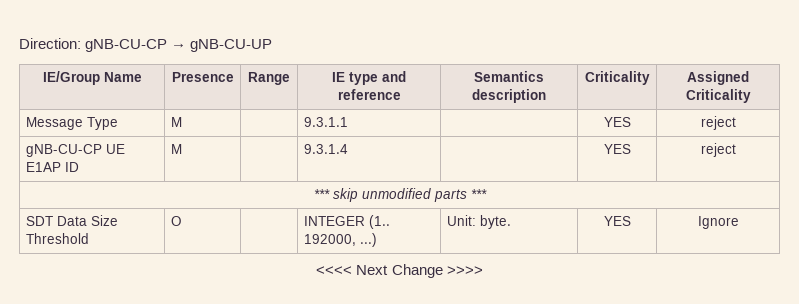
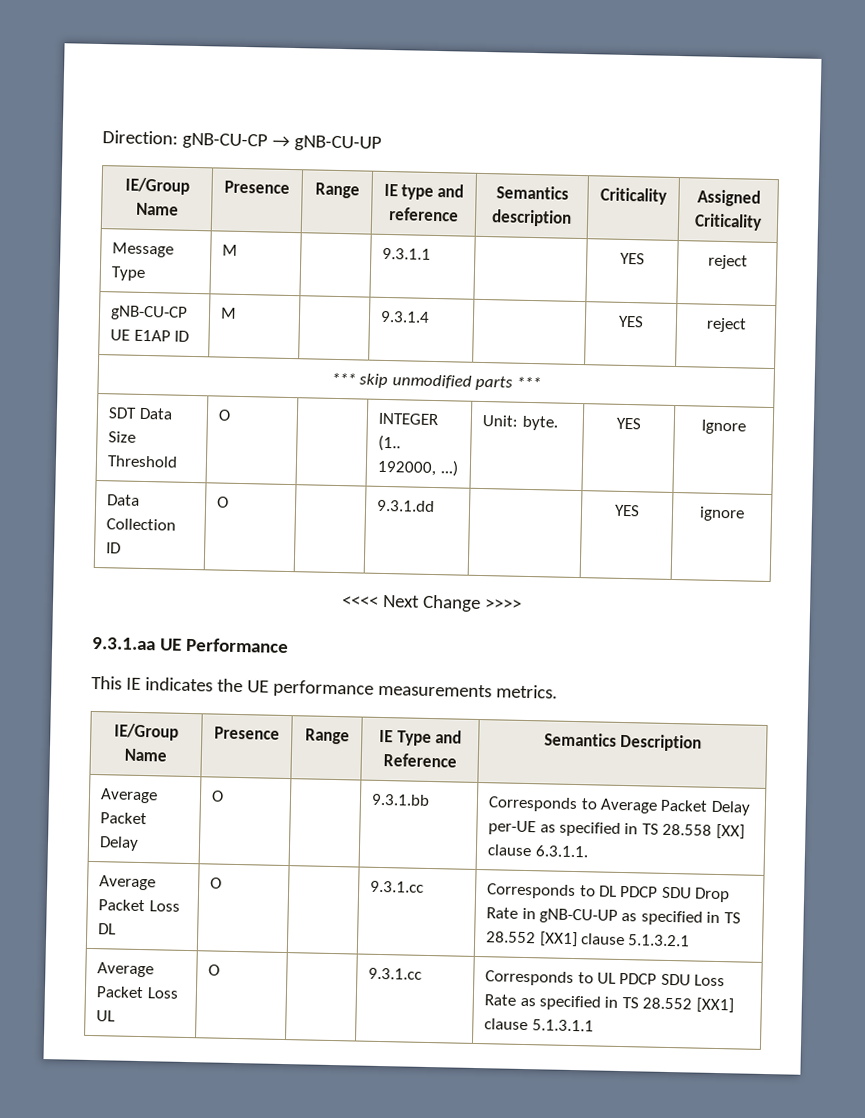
+ Data Collection ID | O | | 9.3.1.dd | | YES | ignore
  <<<< Next Change >>>>
+ 9.3.1.aa UE Performance
+ This IE indicates the UE performance measurements metrics.
+ IE/Group Name | Presence | Range | IE Type and Reference | Semantics Description
+ Average Packet Delay | O | | 9.3.1.bb | Corresponds to Average Packet Delay per-UE as specified in TS 28.558 [XX] clause 6.3.1.1.
+ Average Packet Loss DL | O | | 9.3.1.cc | Corresponds to DL PDCP SDU Drop Rate in gNB-CU-UP as specified in TS 28.552 [XX1] clause 5.1.3.2.1
+ Average Packet Loss UL | O | | 9.3.1.cc | Corresponds to UL PDCP SDU Loss Rate as specified in TS 28.552 [XX1] clause 5.1.3.1.1

